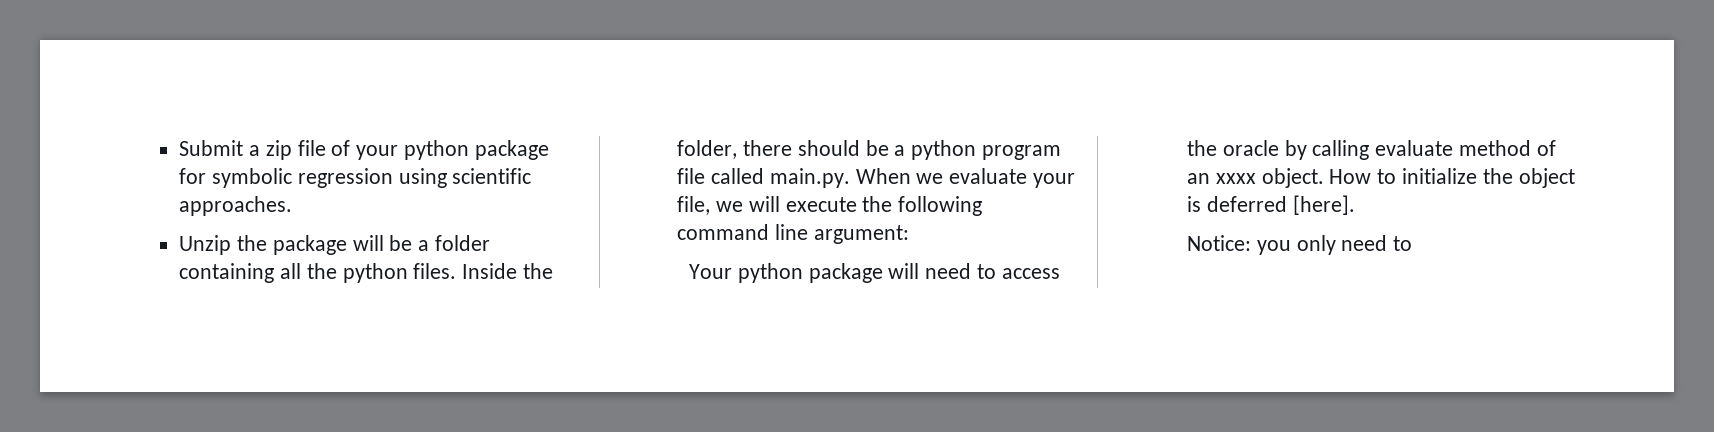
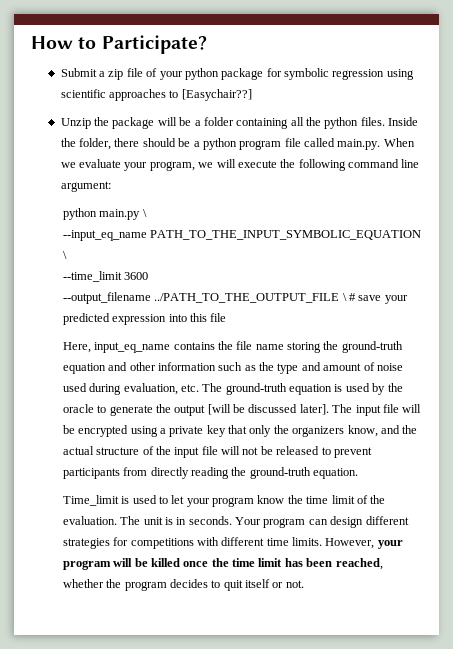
+ How to Participate?
- Submit a zip file of your python package for symbolic regression using scientific approaches.
+ Submit a zip file of your python package for symbolic regression using scientific approaches to [Easychair??]
- Inside the folder, there should be a python program file called main.py. When we evaluate your file, we will execute the following command line argument:
+ Inside the folder, there should be a python program file called main.py. When we evaluate your program, we will execute the following command line argument:
- Your python package will need to access the oracle by calling evaluate method of an xxxx object. How to initialize the object is deferred [here].
- Notice: you only need to
+ python main.py \
+ --input_eq_name PATH_TO_THE_INPUT_SYMBOLIC_EQUATION \
+ --time_limit 3600
+ --output_filename ../PATH_TO_THE_OUTPUT_FILE \ # save your predicted expression into this file
+ Here, input_eq_name contains the file name storing the ground-truth equation and other information such as the type and amount of noise used during evaluation, etc. The ground-truth equation is used by the oracle to generate the output [will be discussed later]. The input file will be encrypted using a private key that only the organizers know, and the actual structure of the input file will not be released to prevent participants from directly reading the ground-truth equation.
+ Time_limit is used to let your program know the time limit of the evaluation. The unit is in seconds. Your program can design different strategies for competitions with different time limits. However, your program will be killed once the time limit has been reached, whether the program decides to quit itself or not.

